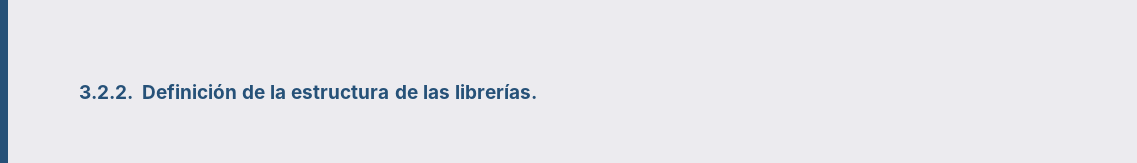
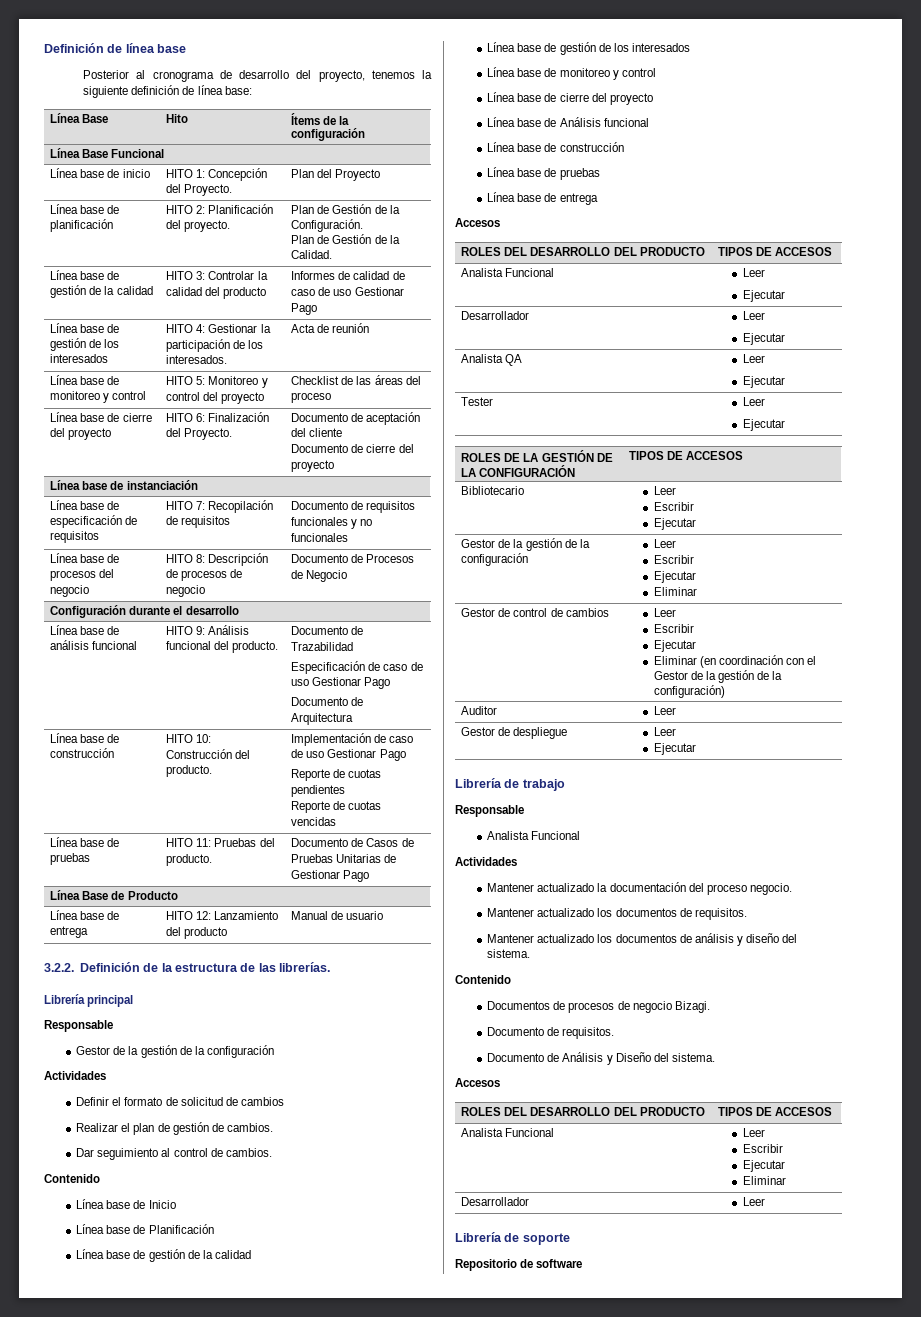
+ Definición de línea base
+ Posterior al cronograma de desarrollo del proyecto, tenemos la siguiente definición de línea base:
+ Línea Base | Hito | Ítems de la configuración
+ Línea Base Funcional
+ Línea base de inicio | HITO 1: Concepción del Proyecto. | Plan del Proyecto
+ Línea base de planificación | HITO 2: Planificación del proyecto. | Plan de Gestión de la Configuración.
+ Plan de Gestión de la Calidad.
+ Línea base de gestión de la calidad | HITO 3: Controlar la calidad del producto | Informes de calidad de caso de uso Gestionar Pago
+ Línea base de gestión de los interesados | HITO 4: Gestionar la participación de los interesados. | Acta de reunión
+ Línea base de monitoreo y control | HITO 5: Monitoreo y control del proyecto | Checklist de las áreas del proceso
+ Línea base de cierre del proyecto | HITO 6: Finalización del Proyecto. | Documento de aceptación del cliente
+ Documento de cierre del proyecto
+ Línea base de instanciación
+ Línea base de especificación de requisitos | HITO 7: Recopilación de requisitos | Documento de requisitos funcionales y no funcionales
+ Línea base de procesos del negocio | HITO 8: Descripción de procesos de negocio | Documento de Procesos de Negocio
+ Configuración durante el desarrollo
+ Línea base de análisis funcional | HITO 9: Análisis funcional del producto. | Documento de Trazabilidad
+ Especificación de caso de uso Gestionar Pago
+ Documento de Arquitectura
+ Línea base de construcción | HITO 10: Construcción del producto. | Implementación de caso de uso Gestionar Pago
+ Reporte de cuotas pendientes
+ Reporte de cuotas vencidas
+ Línea base de pruebas | HITO 11: Pruebas del producto. | Documento de Casos de Pruebas Unitarias de Gestionar Pago
+ Línea Base de Producto
+ Línea base de entrega | HITO 12: Lanzamiento del producto | Manual de usuario
+ Librería principal
+ Responsable
+ Gestor de la gestión de la configuración
+ Actividades
+ Definir el formato de solicitud de cambios
+ Realizar el plan de gestión de cambios.
+ Dar seguimiento al control de cambios.
+ Contenido
+ Línea base de Inicio
+ Línea base de Planificación
+ Línea base de gestión de la calidad
+ Línea base de gestión de los interesados
+ Línea base de monitoreo y control
+ Línea base de cierre del proyecto
+ Línea base de Análisis funcional
+ Línea base de construcción
+ Línea base de pruebas
+ Línea base de entrega
+ Accesos
+ ROLES DEL DESARROLLO DEL PRODUCTO | TIPOS DE ACCESOS
+ Analista Funcional | Leer
+ Ejecutar
+ Desarrollador | Leer
+ Ejecutar
+ Analista QA | Leer
+ Ejecutar
+ Tester | Leer
+ Ejecutar
+ ROLES DE LA GESTIÓN DE LA CONFIGURACIÓN | TIPOS DE ACCESOS
+ Bibliotecario | Leer
+ Escribir
+ Ejecutar
+ Gestor de la gestión de la configuración | Leer
+ Escribir
+ Ejecutar
+ Eliminar
+ Gestor de control de cambios | Leer
+ Escribir
+ Ejecutar
+ Eliminar (en coordinación con el Gestor de la gestión de la configuración)
+ Auditor | Leer
+ Gestor de despliegue | Leer
+ Ejecutar
+ Librería de trabajo
+ Responsable
+ Analista Funcional
+ Actividades
+ Mantener actualizado la documentación del proceso negocio.
+ Mantener actualizado los documentos de requisitos.
+ Mantener actualizado los documentos de análisis y diseño del sistema.
+ Contenido
+ Documentos de procesos de negocio Bizagi.
+ Documento de requisitos.
+ Documento de Análisis y Diseño del sistema.
+ Accesos
+ ROLES DEL DESARROLLO DEL PRODUCTO | TIPOS DE ACCESOS
+ Analista Funcional | Leer
+ Escribir
+ Ejecutar
+ Eliminar
+ Desarrollador | Leer
+ Librería de soporte
+ Repositorio de software

